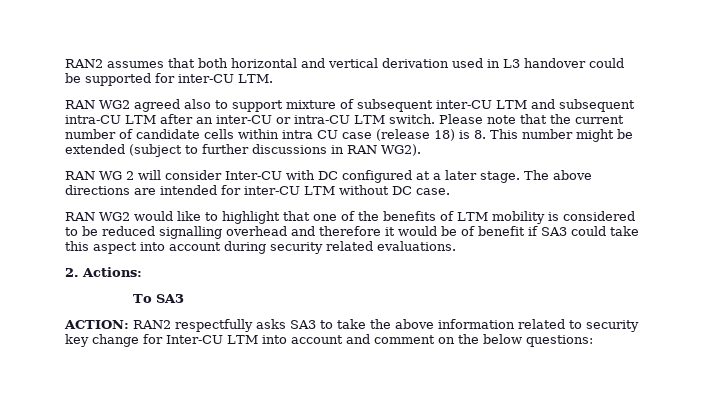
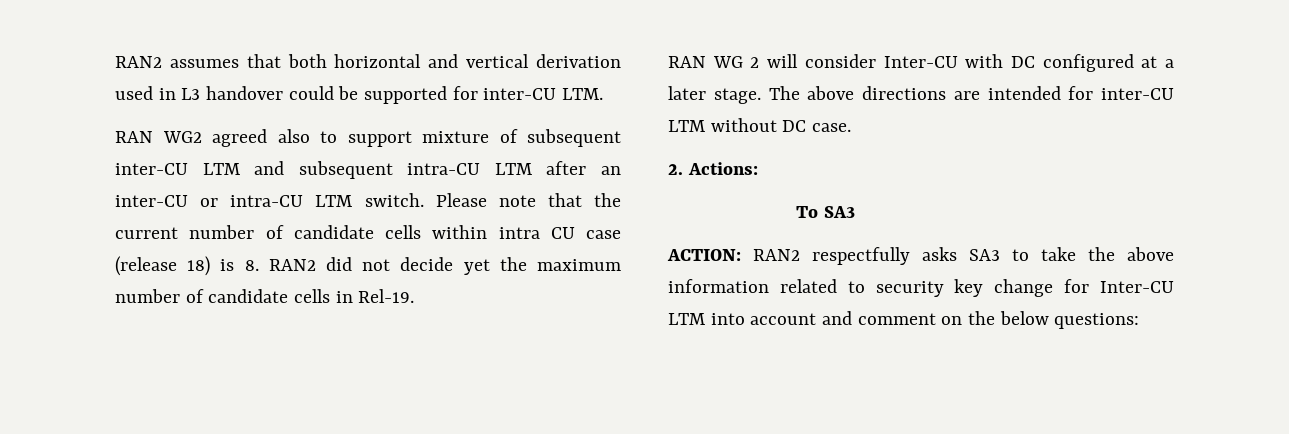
- Please note that the current number of candidate cells within intra CU case (release 18) is 8. This number might be extended (subject to further discussions in RAN WG2).
+ Please note that the current number of candidate cells within intra CU case (release 18) is 8. RAN2 did not decide yet the maximum number of candidate cells in Rel-19.
- RAN WG2 would like to highlight that one of the benefits of LTM mobility is considered to be reduced signalling overhead and therefore it would be of benefit if SA3 could take this aspect into account during security related evaluations.

